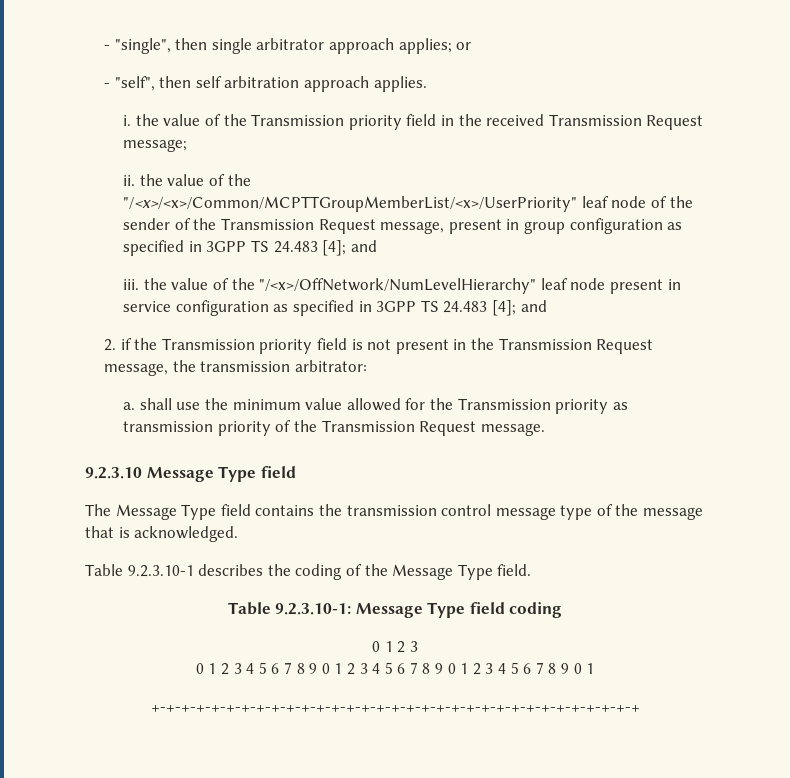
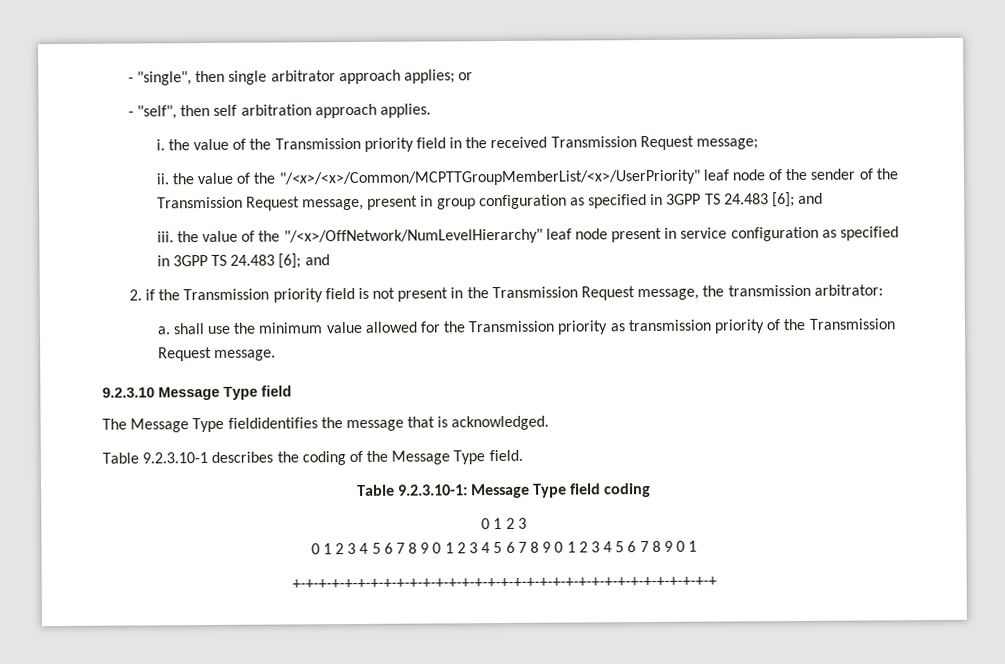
- ii. the value of the "/<x>/<x>/Common/MCPTTGroupMemberList/<x>/UserPriority" leaf node of the sender of the Transmission Request message, present in group configuration as specified in 3GPP TS 24.483 [4]; and
+ ii. the value of the "/<x>/<x>/Common/MCPTTGroupMemberList/<x>/UserPriority" leaf node of the sender of the Transmission Request message, present in group configuration as specified in 3GPP TS 24.483 [6]; and
- iii. the value of the "/<x>/OffNetwork/NumLevelHierarchy" leaf node present in service configuration as specified in 3GPP TS 24.483 [4]; and
+ iii. the value of the "/<x>/OffNetwork/NumLevelHierarchy" leaf node present in service configuration as specified in 3GPP TS 24.483 [6]; and
- The Message Type field contains the transmission control message type of the message that is acknowledged.
+ The Message Type fieldidentifies the message that is acknowledged.

